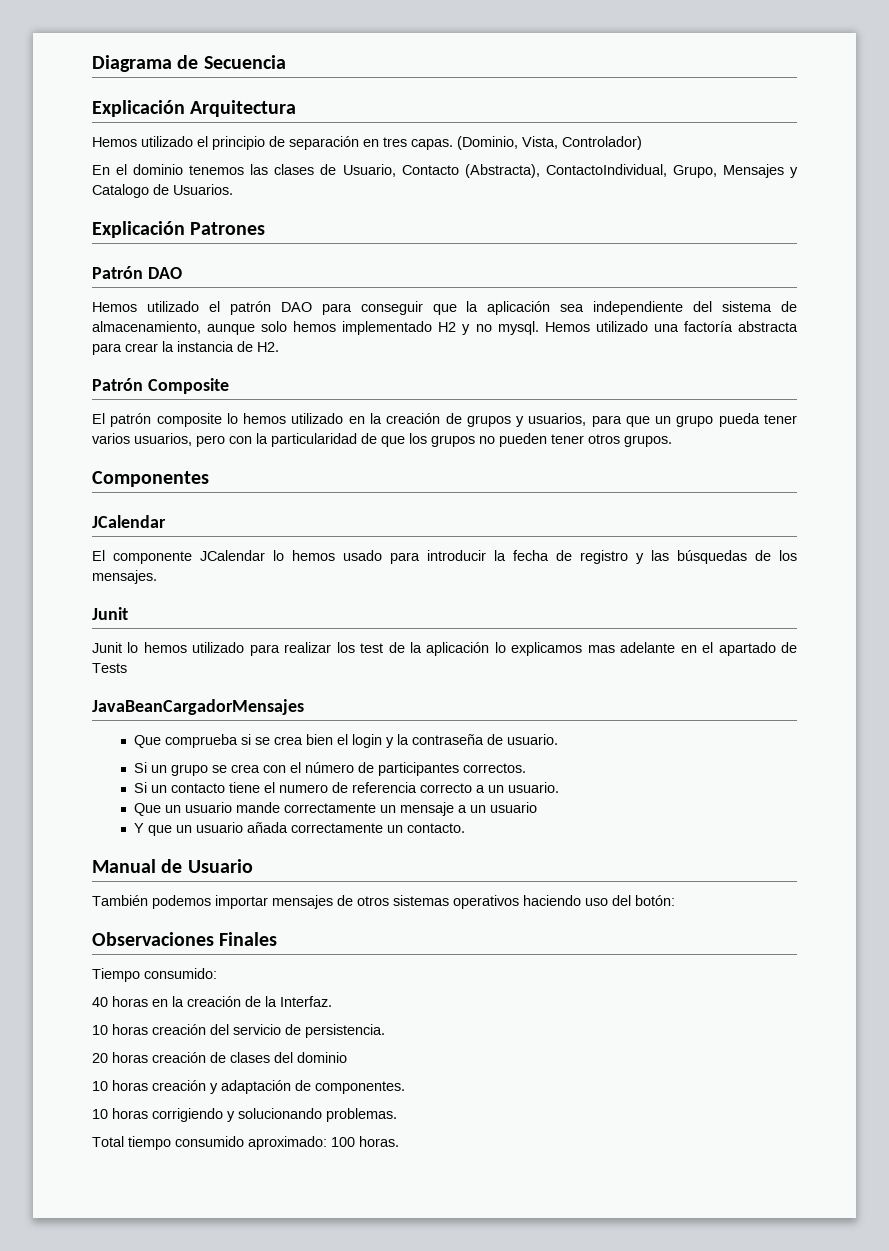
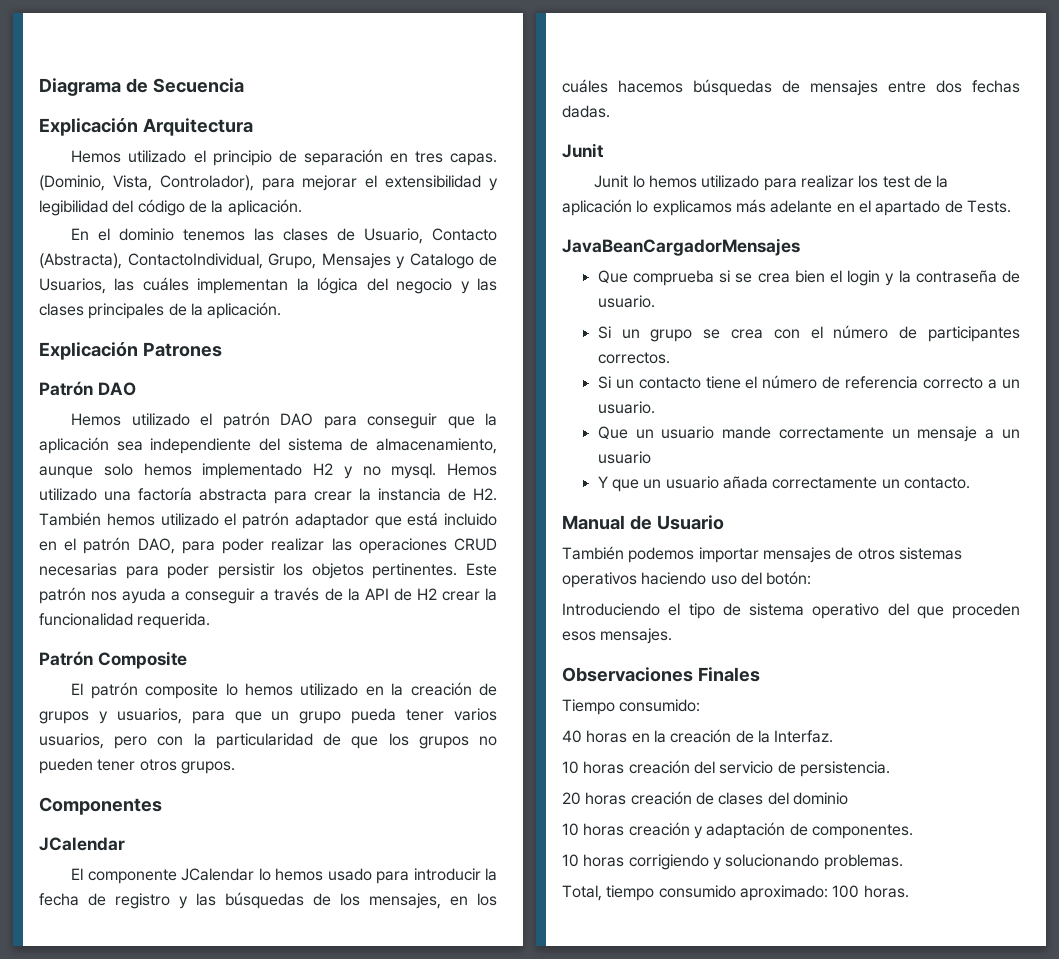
- (Dominio, Vista, Controlador)
+ (Dominio, Vista, Controlador), para mejorar el extensibilidad y legibilidad del código de la aplicación.
- En el dominio tenemos las clases de Usuario, Contacto (Abstracta), ContactoIndividual, Grupo, Mensajes y Catalogo de Usuarios.
+ En el dominio tenemos las clases de Usuario, Contacto (Abstracta), ContactoIndividual, Grupo, Mensajes y Catalogo de Usuarios, las cuáles implementan la lógica del negocio y las clases principales de la aplicación.
- Hemos utilizado una factoría abstracta para crear la instancia de H2.
+ Hemos utilizado una factoría abstracta para crear la instancia de H2. También hemos utilizado el patrón adaptador que está incluido en el patrón DAO, para poder realizar las operaciones CRUD necesarias para poder persistir los objetos pertinentes. Este patrón nos ayuda a conseguir a través de la API de H2 crear la funcionalidad requerida.
- El componente JCalendar lo hemos usado para introducir la fecha de registro y las búsquedas de los mensajes.
+ El componente JCalendar lo hemos usado para introducir la fecha de registro y las búsquedas de los mensajes, en los cuáles hacemos búsquedas de mensajes entre dos fechas dadas.
- Junit lo hemos utilizado para realizar los test de la aplicación lo explicamos mas adelante en el apartado de Tests
+ Junit lo hemos utilizado para realizar los test de la aplicación lo explicamos más adelante en el apartado de Tests.
- Si un contacto tiene el numero de referencia correcto a un usuario.
+ Si un contacto tiene el número de referencia correcto a un usuario.
+ Introduciendo el tipo de sistema operativo del que proceden esos mensajes.
- Total tiempo consumido aproximado: 100 horas.
+ Total, tiempo consumido aproximado: 100 horas.

